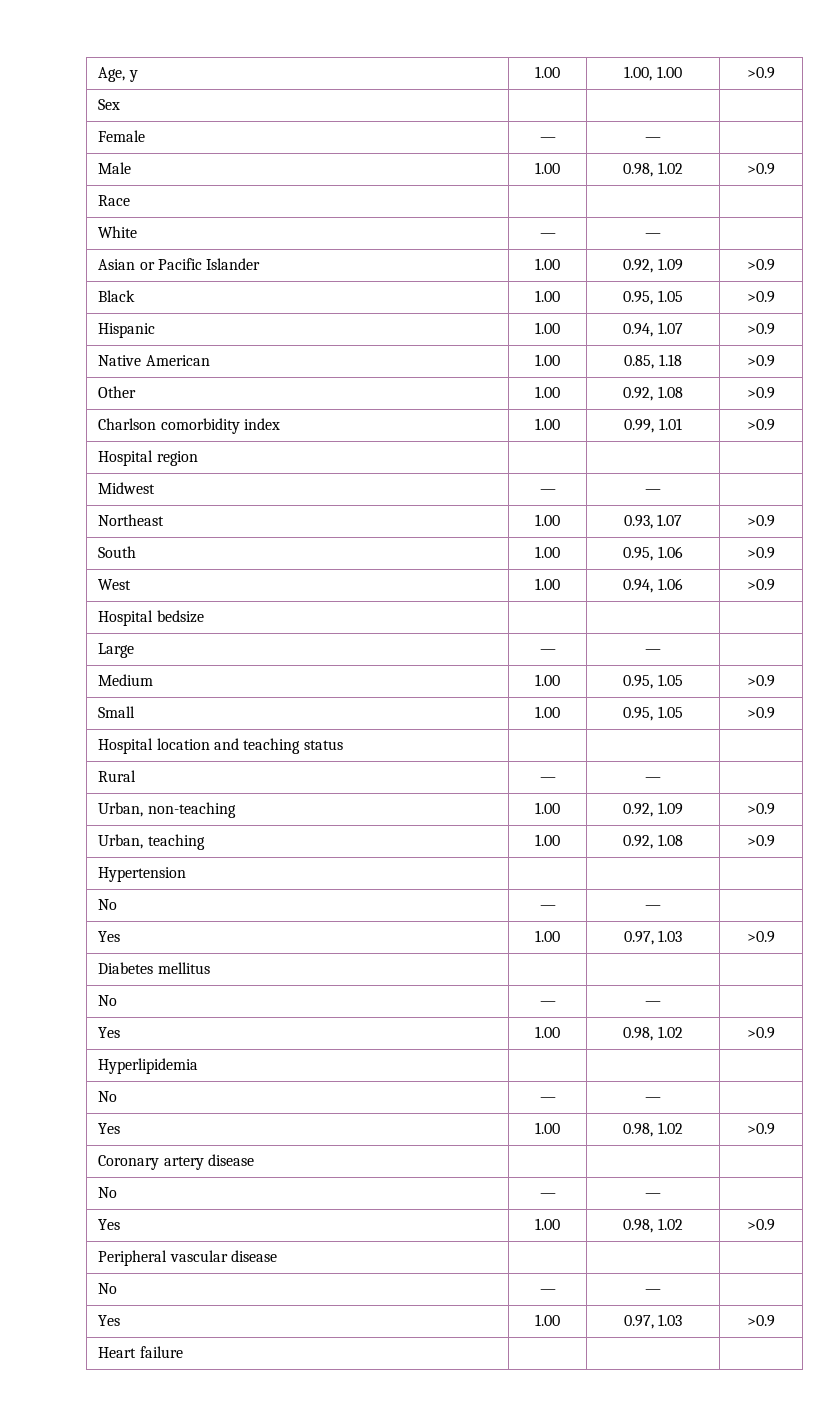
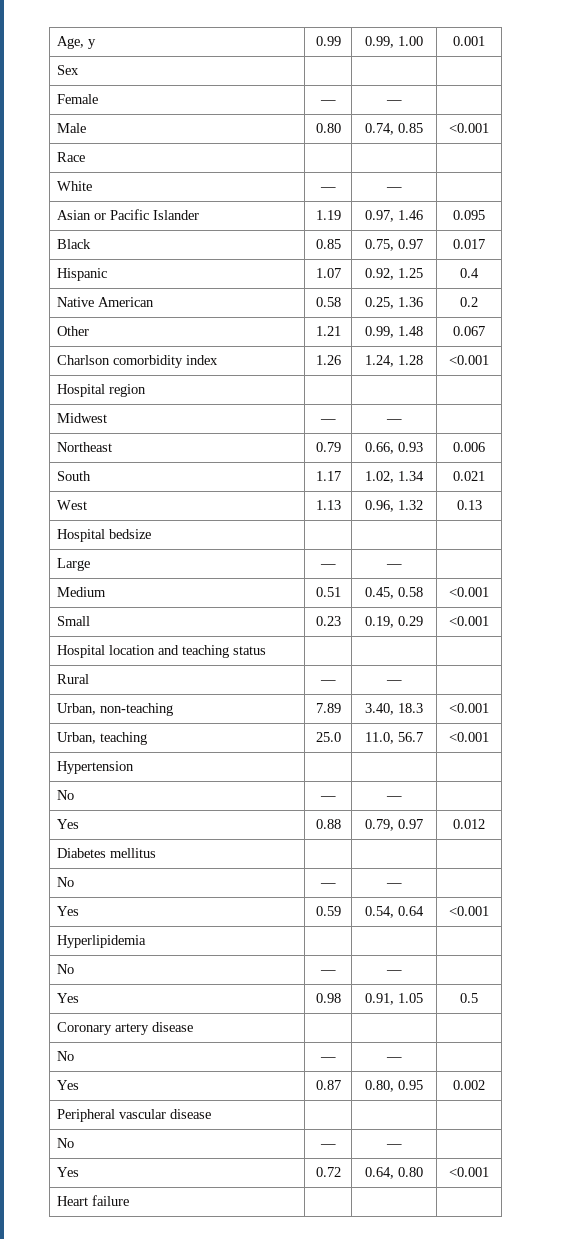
- Age, y | 1.00 | 1.00, 1.00 | >0.9
+ Age, y | 0.99 | 0.99, 1.00 | 0.001
- Male | 1.00 | 0.98, 1.02 | >0.9
+ Male | 0.80 | 0.74, 0.85 | <0.001
- Asian or Pacific Islander | 1.00 | 0.92, 1.09 | >0.9
- Black | 1.00 | 0.95, 1.05 | >0.9
+ Asian or Pacific Islander | 1.19 | 0.97, 1.46 | 0.095
+ Black | 0.85 | 0.75, 0.97 | 0.017
- Hispanic | 1.00 | 0.94, 1.07 | >0.9
+ Hispanic | 1.07 | 0.92, 1.25 | 0.4
- Native American | 1.00 | 0.85, 1.18 | >0.9
- Other | 1.00 | 0.92, 1.08 | >0.9
+ Native American | 0.58 | 0.25, 1.36 | 0.2
+ Other | 1.21 | 0.99, 1.48 | 0.067
- Charlson comorbidity index | 1.00 | 0.99, 1.01 | >0.9
+ Charlson comorbidity index | 1.26 | 1.24, 1.28 | <0.001
- Northeast | 1.00 | 0.93, 1.07 | >0.9
- South | 1.00 | 0.95, 1.06 | >0.9
- West | 1.00 | 0.94, 1.06 | >0.9
+ Northeast | 0.79 | 0.66, 0.93 | 0.006
+ South | 1.17 | 1.02, 1.34 | 0.021
+ West | 1.13 | 0.96, 1.32 | 0.13
- Medium | 1.00 | 0.95, 1.05 | >0.9
- Small | 1.00 | 0.95, 1.05 | >0.9
+ Medium | 0.51 | 0.45, 0.58 | <0.001
+ Small | 0.23 | 0.19, 0.29 | <0.001
- Urban, non-teaching | 1.00 | 0.92, 1.09 | >0.9
- Urban, teaching | 1.00 | 0.92, 1.08 | >0.9
+ Urban, non-teaching | 7.89 | 3.40, 18.3 | <0.001
+ Urban, teaching | 25.0 | 11.0, 56.7 | <0.001
  Hypertension | | |
  No | — | — |
- Yes | 1.00 | 0.97, 1.03 | >0.9
+ Yes | 0.88 | 0.79, 0.97 | 0.012
  Diabetes mellitus | | |
  No | — | — |
- Yes | 1.00 | 0.98, 1.02 | >0.9
+ Yes | 0.59 | 0.54, 0.64 | <0.001
  Hyperlipidemia | | |
  No | — | — |
- Yes | 1.00 | 0.98, 1.02 | >0.9
+ Yes | 0.98 | 0.91, 1.05 | 0.5
  Coronary artery disease | | |
  No | — | — |
- Yes | 1.00 | 0.98, 1.02 | >0.9
+ Yes | 0.87 | 0.80, 0.95 | 0.002
  Peripheral vascular disease | | |
  No | — | — |
- Yes | 1.00 | 0.97, 1.03 | >0.9
+ Yes | 0.72 | 0.64, 0.80 | <0.001

